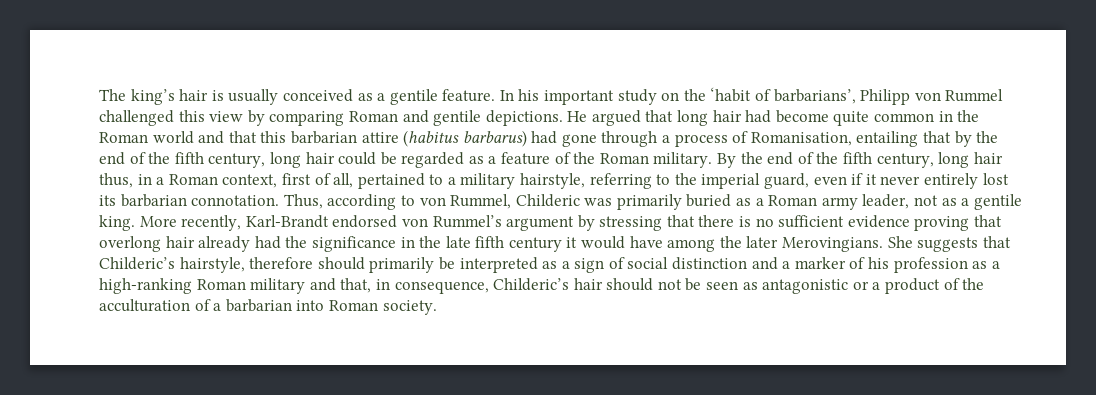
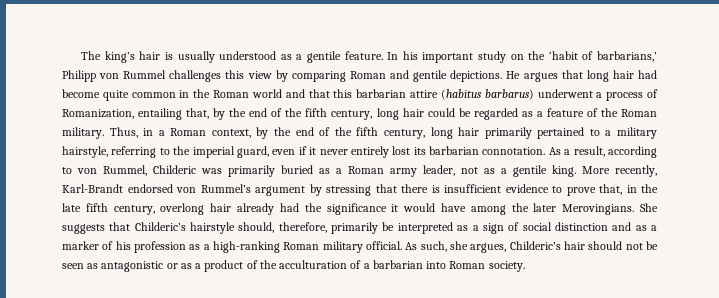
- The king’s hair is usually conceived as a gentile feature.
+ The king’s hair is usually understood as a gentile feature.
- In his important study on the ‘habit of barbarians’, Philipp von Rummel challenged this view by comparing Roman and gentile depictions.
+ In his important study on the ‘habit of barbarians,’ Philipp von Rummel challenges this view by comparing Roman and gentile depictions.
- He argued that long hair had become quite common in the Roman world and that this barbarian attire (habitus barbarus) had gone through a process of Romanisation, entailing that by the end of the fifth century, long hair could be regarded as a feature of the Roman military.
+ He argues that long hair had become quite common in the Roman world and that this barbarian attire (habitus barbarus) underwent a process of Romanization, entailing that, by the end of the fifth century, long hair could be regarded as a feature of the Roman military.
- By the end of the fifth century, long hair thus, in a Roman context, first of all, pertained to a military hairstyle, referring to the imperial guard, even if it never entirely lost its barbarian connotation.
+ Thus, in a Roman context, by the end of the fifth century, long hair primarily pertained to a military hairstyle, referring to the imperial guard, even if it never entirely lost its barbarian connotation.
- Thus, according to von Rummel, Childeric was primarily buried as a Roman army leader, not as a gentile king.
+ As a result, according to von Rummel, Childeric was primarily buried as a Roman army leader, not as a gentile king.
- More recently, Karl-Brandt endorsed von Rummel’s argument by stressing that there is no sufficient evidence proving that overlong hair already had the significance in the late fifth century it would have among the later Merovingians.
+ More recently, Karl-Brandt endorsed von Rummel’s argument by stressing that there is insufficient evidence to prove that, in the late fifth century, overlong hair already had the significance it would have among the later Merovingians.
- She suggests that Childeric’s hairstyle, therefore should primarily be interpreted as a sign of social distinction and a marker of his profession as a high-ranking Roman military and that, in consequence, Childeric’s hair should not be seen as antagonistic or a product of the acculturation of a barbarian into Roman society.
+ She suggests that Childeric’s hairstyle should, therefore, primarily be interpreted as a sign of social distinction and as a marker of his profession as a high-ranking Roman military official. As such, she argues, Childeric’s hair should not be seen as antagonistic or as a product of the acculturation of a barbarian into Roman society.

